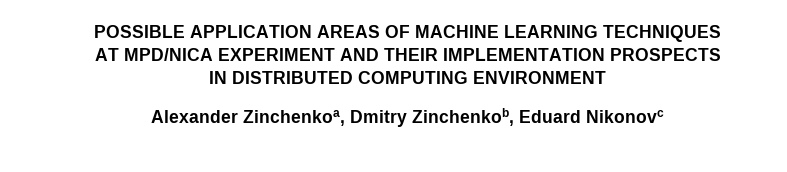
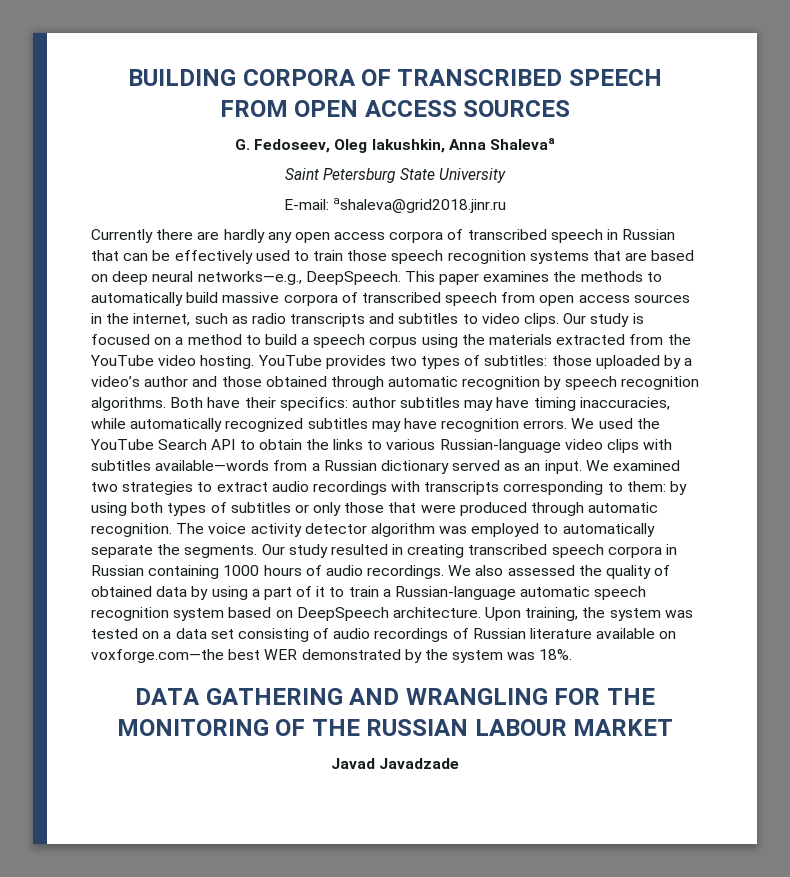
- POSSIBLE APPLICATION AREAS OF MACHINE LEARNING TECHNIQUES AT MPD/NICA EXPERIMENT AND THEIR IMPLEMENTATION PROSPECTS IN DISTRIBUTED COMPUTING ENVIRONMENT
- Alexander Zinchenkoa, Dmitry Zinchenkob, Eduard Nikonovc
+ BUILDING CORPORA OF TRANSCRIBED SPEECH FROM OPEN ACCESS SOURCES
+ G. Fedoseev, Oleg Iakushkin, Anna Shalevaa
+ Saint Petersburg State University
+ E-mail: ashaleva@grid2018.jinr.ru
+ Currently there are hardly any open access corpora of transcribed speech in Russian that can be effectively used to train those speech recognition systems that are based on deep neural networks—e.g., DeepSpeech. This paper examines the methods to automatically build massive corpora of transcribed speech from open access sources in the internet, such as radio transcripts and subtitles to video clips. Our study is focused on a method to build a speech corpus using the materials extracted from the YouTube video hosting. YouTube provides two types of subtitles: those uploaded by a video’s author and those obtained through automatic recognition by speech recognition algorithms. Both have their specifics: author subtitles may have timing inaccuracies, while automatically recognized subtitles may have recognition errors. We used the YouTube Search API to obtain the links to various Russian-language video clips with subtitles available—words from a Russian dictionary served as an input. We examined two strategies to extract audio recordings with transcripts corresponding to them: by using both types of subtitles or only those that were produced through automatic recognition. The voice activity detector algorithm was employed to automatically separate the segments. Our study resulted in creating transcribed speech corpora in Russian containing 1000 hours of audio recordings. We also assessed the quality of obtained data by using a part of it to train a Russian-language automatic speech recognition system based on DeepSpeech architecture. Upon training, the system was tested on a data set consisting of audio recordings of Russian literature available on voxforge.com—the best WER demonstrated by the system was 18%.
+ DATA GATHERING AND WRANGLING FOR THE MONITORING OF THE RUSSIAN LABOUR MARKET
+ Javad Javadzade

